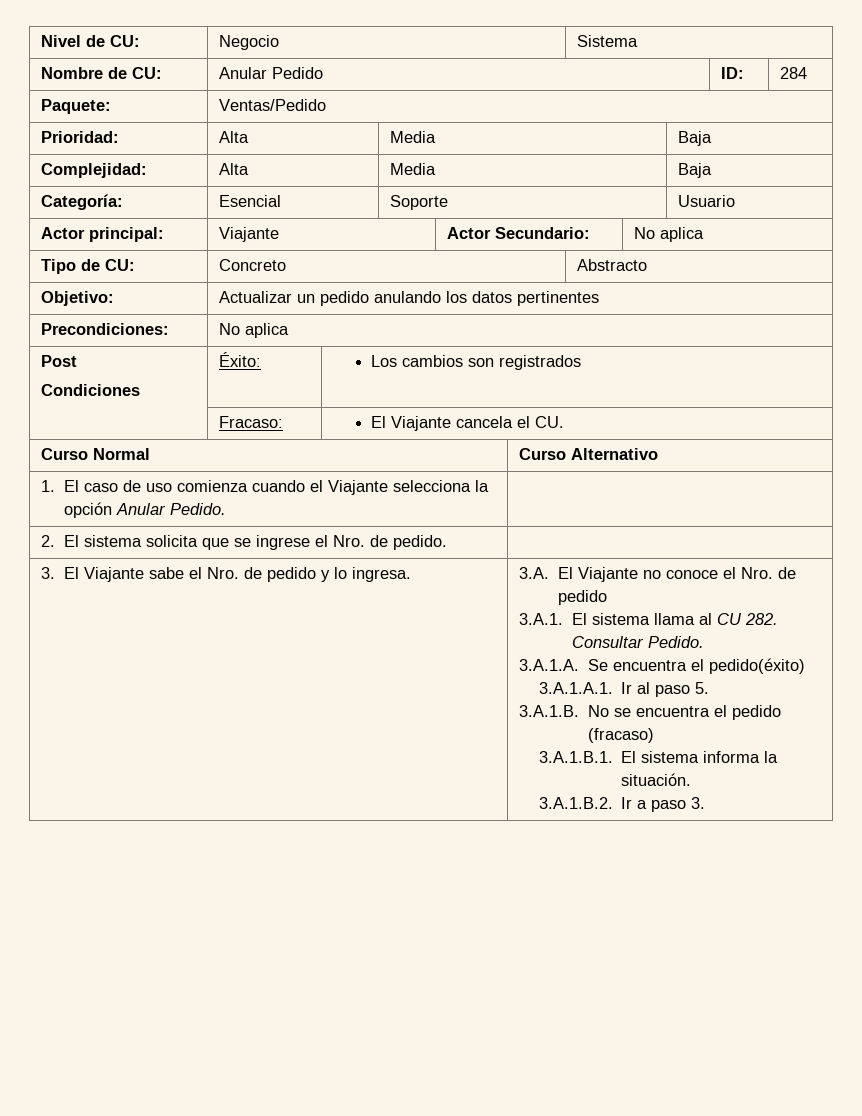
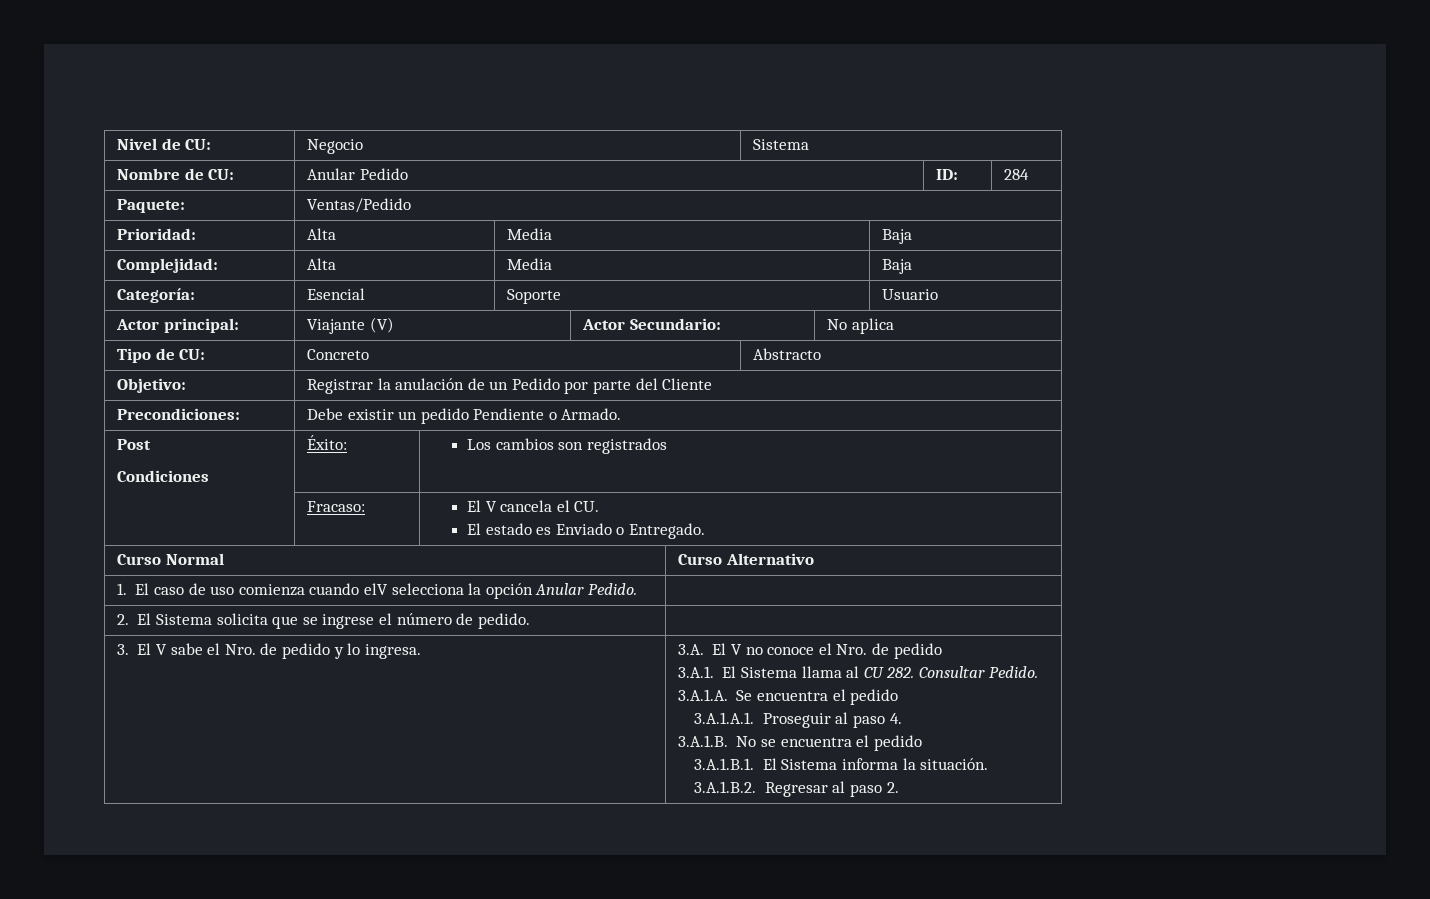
- Actor principal: | Viajante | Actor Secundario: | No aplica
+ Actor principal: | Viajante (V) | Actor Secundario: | No aplica
- Objetivo: | Actualizar un pedido anulando los datos pertinentes
- Precondiciones: | No aplica
+ Objetivo: | Registrar la anulación de un Pedido por parte del Cliente
+ Precondiciones: | Debe existir un pedido Pendiente o Armado.
- | Fracaso: | El Viajante cancela el CU.
+ | Fracaso: | El V cancela el CU.
+ El estado es Enviado o Entregado.
- 1. El caso de uso comienza cuando el Viajante selecciona la opción Anular Pedido. |
+ 1. El caso de uso comienza cuando elV selecciona la opción Anular Pedido. |
- 2. El sistema solicita que se ingrese el Nro. de pedido. |
+ 2. El Sistema solicita que se ingrese el número de pedido. |
- 3. El Viajante sabe el Nro. de pedido y lo ingresa.
+ 3. El V sabe el Nro. de pedido y lo ingresa.
- 3.A. El Viajante no conoce el Nro. de pedido
+ 3.A. El V no conoce el Nro. de pedido
- 3.A.1. El sistema llama al CU 282. Consultar Pedido.
+ 3.A.1. El Sistema llama al CU 282. Consultar Pedido.
- 3.A.1.A. Se encuentra el pedido(éxito)
+ 3.A.1.A. Se encuentra el pedido
- 3.A.1.A.1. Ir al paso 5.
+ 3.A.1.A.1. Proseguir al paso 4.
- 3.A.1.B. No se encuentra el pedido (fracaso)
+ 3.A.1.B. No se encuentra el pedido
- 3.A.1.B.1. El sistema informa la situación.
+ 3.A.1.B.1. El Sistema informa la situación.
- 3.A.1.B.2. Ir a paso 3.
+ 3.A.1.B.2. Regresar al paso 2.

